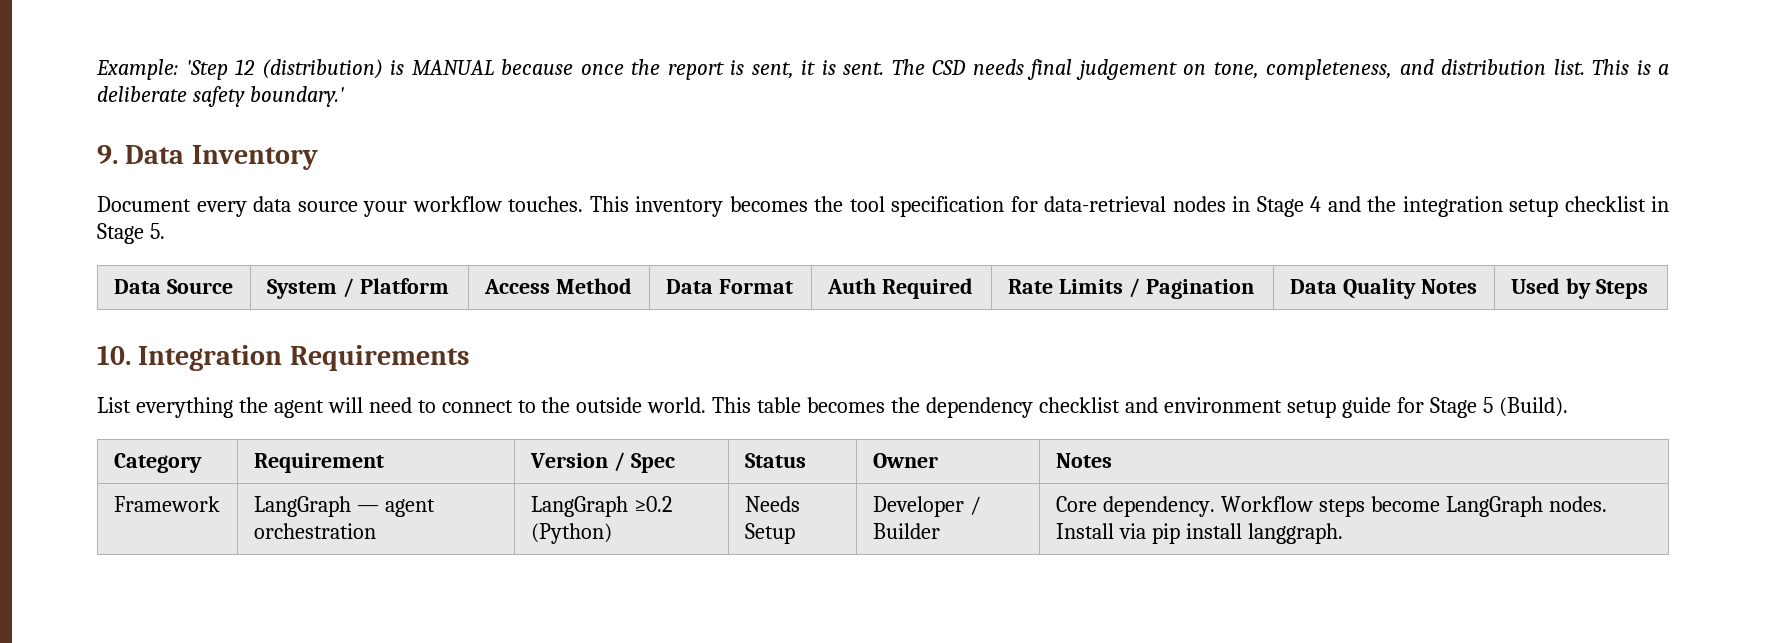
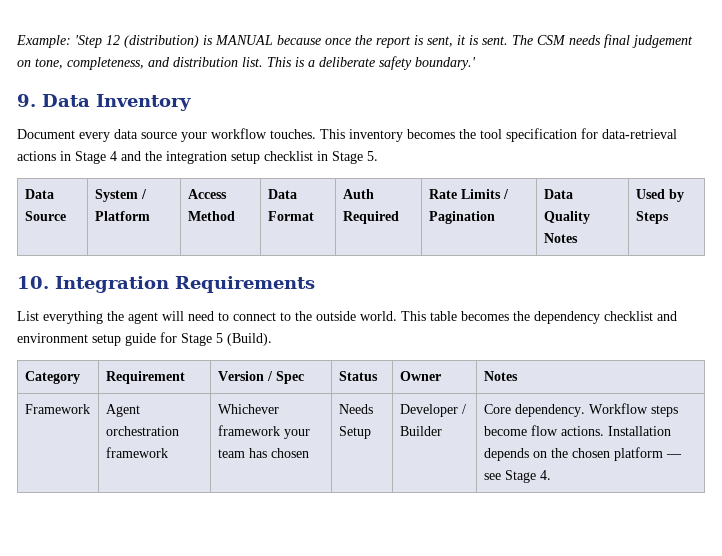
- The CSD needs final judgement on tone, completeness, and distribution list.
+ The CSM needs final judgement on tone, completeness, and distribution list.
- This inventory becomes the tool specification for data-retrieval nodes in Stage 4 and the integration setup checklist in Stage 5.
+ This inventory becomes the tool specification for data-retrieval actions in Stage 4 and the integration setup checklist in Stage 5.
- Framework | LangGraph — agent orchestration | LangGraph ≥0.2 (Python) | Needs Setup | Developer / Builder | Core dependency. Workflow steps become LangGraph nodes. Install via pip install langgraph.
+ Framework | Agent orchestration framework | Whichever framework your team has chosen | Needs Setup | Developer / Builder | Core dependency. Workflow steps become flow actions. Installation depends on the chosen platform — see Stage 4.

